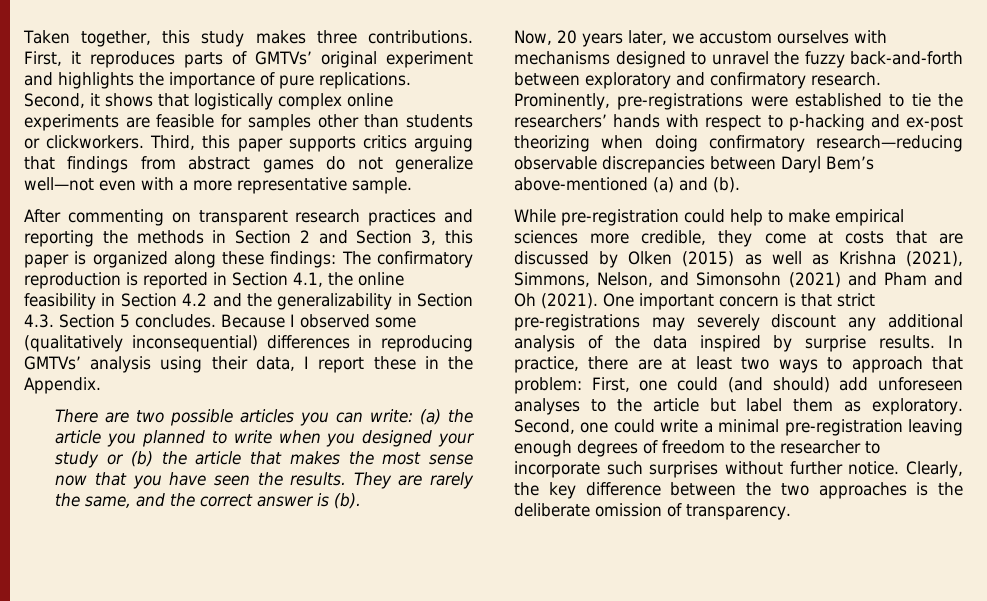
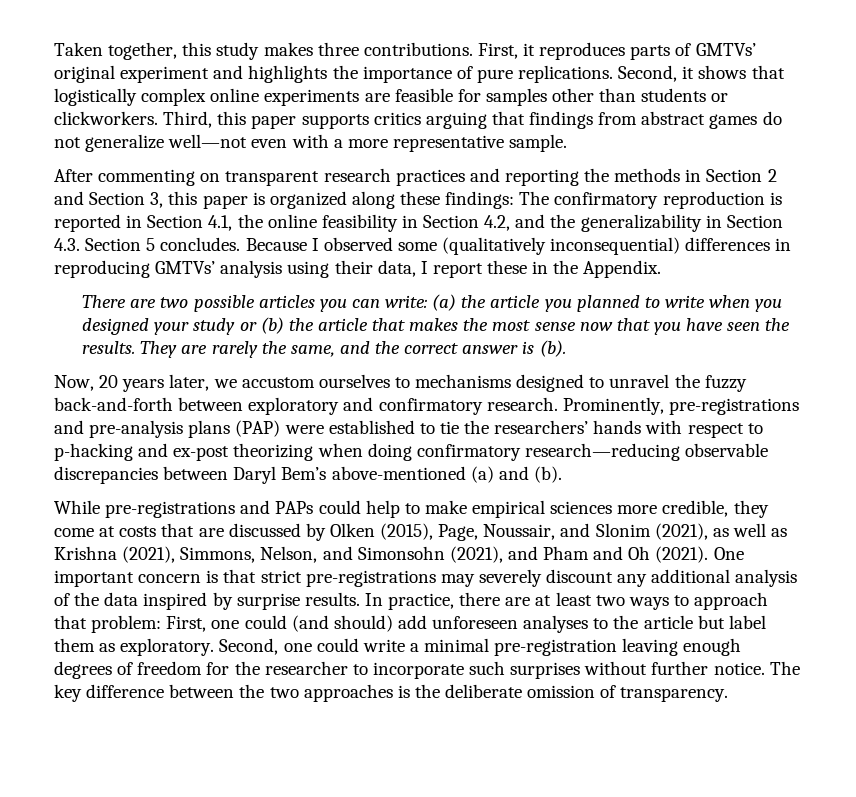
- After commenting on transparent research practices and reporting the methods in Section 2 and Section 3, this paper is organized along these findings: The confirmatory reproduction is reported in Section 4.1, the online feasibility in Section 4.2 and the generalizability in Section 4.3. Section 5 concludes.
+ After commenting on transparent research practices and reporting the methods in Section 2 and Section 3, this paper is organized along these findings: The confirmatory reproduction is reported in Section 4.1, the online feasibility in Section 4.2, and the generalizability in Section 4.3. Section 5 concludes.
- Now, 20 years later, we accustom ourselves with mechanisms designed to unravel the fuzzy back-and-forth between exploratory and confirmatory research.
+ Now, 20 years later, we accustom ourselves to mechanisms designed to unravel the fuzzy back-and-forth between exploratory and confirmatory research.
- Prominently, pre-registrations were established to tie the researchers’ hands with respect to p-hacking and ex-post theorizing when doing confirmatory research—reducing observable discrepancies between Daryl Bem’s above-mentioned (a) and (b).
+ Prominently, pre-registrations and pre-analysis plans (PAP) were established to tie the researchers’ hands with respect to p-hacking and ex-post theorizing when doing confirmatory research—reducing observable discrepancies between Daryl Bem’s above-mentioned (a) and (b).
- While pre-registration could help to make empirical sciences more credible, they come at costs that are discussed by Olken (2015) as well as Krishna (2021), Simmons, Nelson, and Simonsohn (2021) and Pham and Oh (2021).
+ While pre-registrations and PAPs could help to make empirical sciences more credible, they come at costs that are discussed by Olken (2015), Page, Noussair, and Slonim (2021), as well as Krishna (2021), Simmons, Nelson, and Simonsohn (2021), and Pham and Oh (2021).
- Second, one could write a minimal pre-registration leaving enough degrees of freedom to the researcher to incorporate such surprises without further notice.
+ Second, one could write a minimal pre-registration leaving enough degrees of freedom for the researcher to incorporate such surprises without further notice.
- Clearly, the key difference between the two approaches is the deliberate omission of transparency.
+ The key difference between the two approaches is the deliberate omission of transparency.

